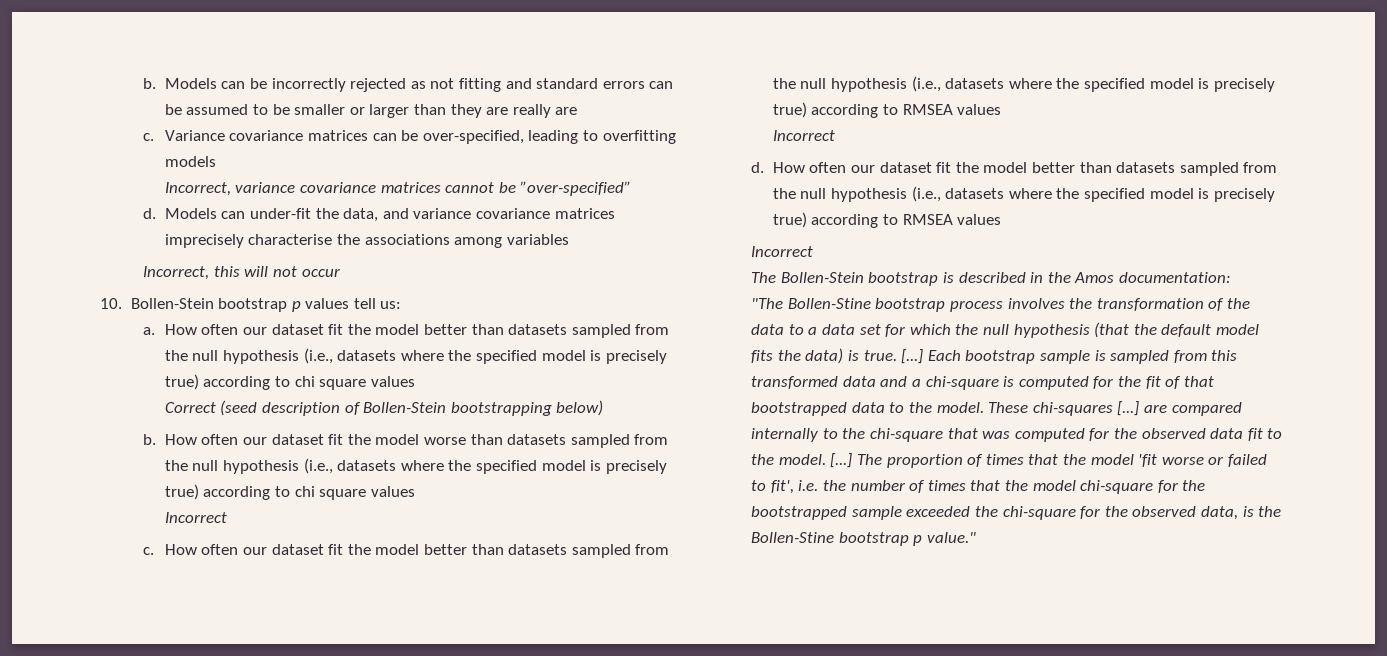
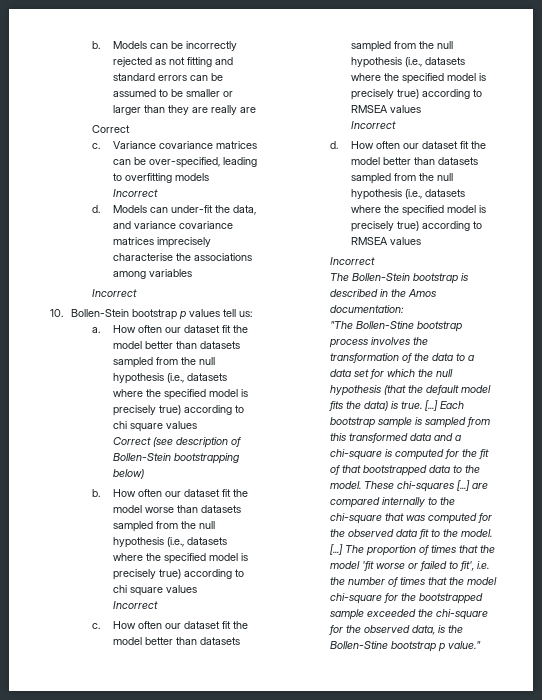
  Models can be incorrectly rejected as not fitting and standard errors can be assumed to be smaller or larger than they are really are
+ Correct
  Variance covariance matrices can be over-specified, leading to overfitting models
- Incorrect, variance covariance matrices cannot be ”over-specified”
+ Incorrect
  Models can under-fit the data, and variance covariance matrices imprecisely characterise the associations among variables
- Incorrect, this will not occur
+ Incorrect
- Correct (seed description of Bollen-Stein bootstrapping below)
+ Correct (see description of Bollen-Stein bootstrapping below)

